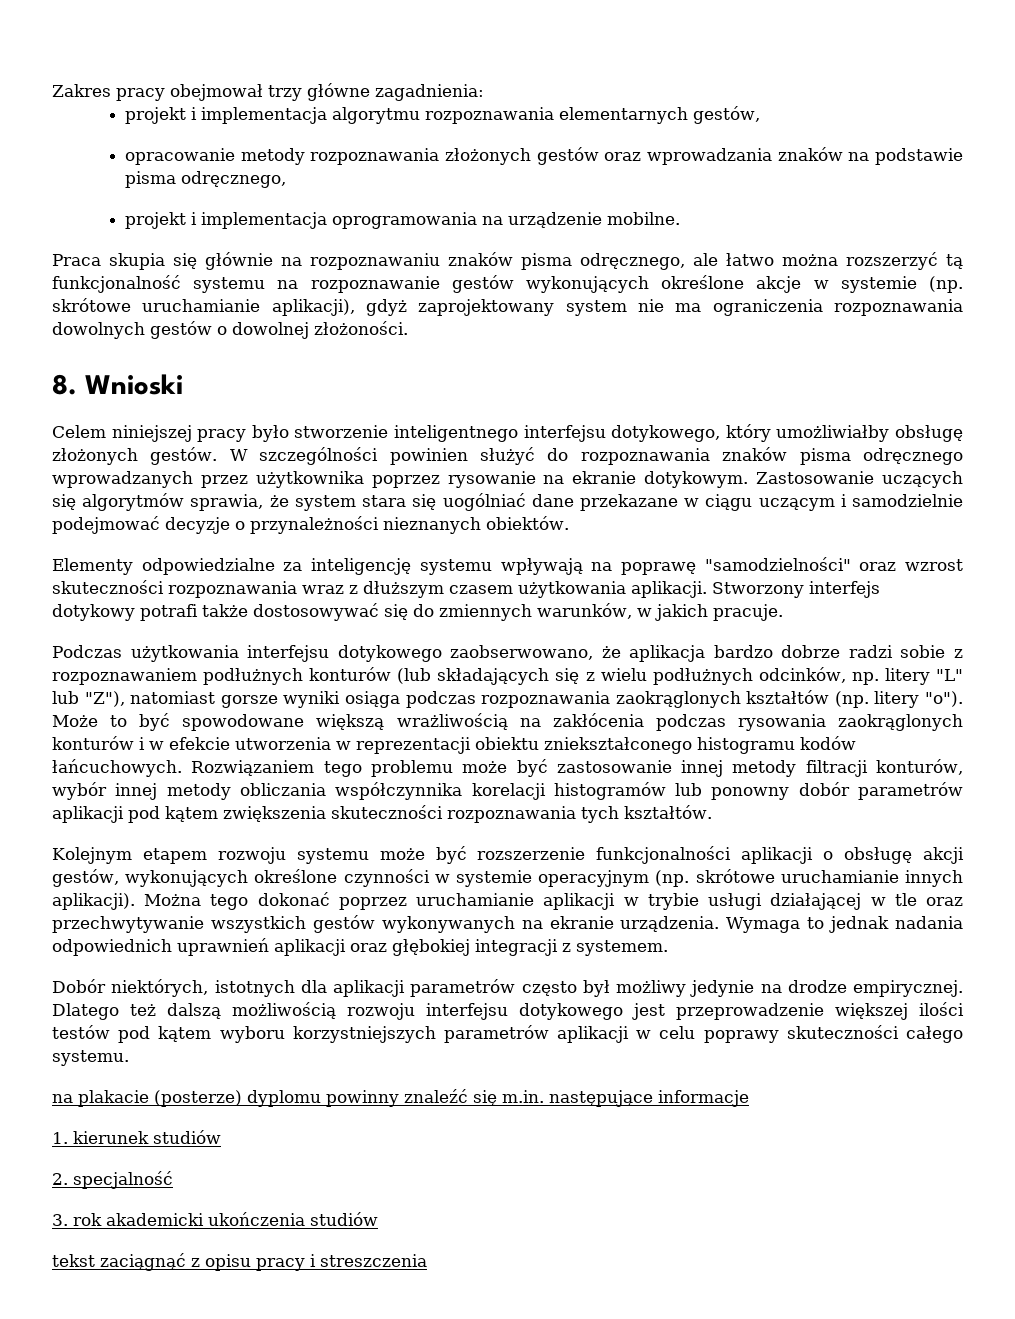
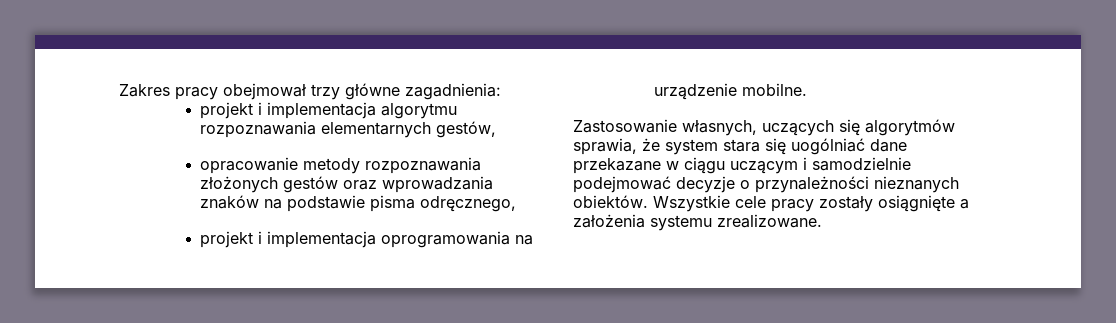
- Praca skupia się głównie na rozpoznawaniu znaków pisma odręcznego, ale łatwo można rozszerzyć tą funkcjonalność systemu na rozpoznawanie gestów wykonujących określone akcje w systemie (np. skrótowe uruchamianie aplikacji), gdyż zaprojektowany system nie ma ograniczenia rozpoznawania dowolnych gestów o dowolnej złożoności.
- 8. Wnioski
- Celem niniejszej pracy było stworzenie inteligentnego interfejsu dotykowego, który umożliwiałby obsługę złożonych gestów. W szczególności powinien służyć do rozpoznawania znaków pisma odręcznego wprowadzanych przez użytkownika poprzez rysowanie na ekranie dotykowym. Zastosowanie uczących się algorytmów sprawia, że system stara się uogólniać dane przekazane w ciągu uczącym i samodzielnie podejmować decyzje o przynależności nieznanych obiektów.
- Elementy odpowiedzialne za inteligencję systemu wpływają na poprawę "samodzielności" oraz wzrost skuteczności rozpoznawania wraz z dłuższym czasem użytkowania aplikacji. Stworzony interfejs dotykowy potrafi także dostosowywać się do zmiennych warunków, w jakich pracuje.
- Podczas użytkowania interfejsu dotykowego zaobserwowano, że aplikacja bardzo dobrze radzi sobie z rozpoznawaniem podłużnych konturów (lub składających się z wielu podłużnych odcinków, np. litery "L" lub "Z"), natomiast gorsze wyniki osiąga podczas rozpoznawania zaokrąglonych kształtów (np. litery "o"). Może to być spowodowane większą wrażliwością na zakłócenia podczas rysowania zaokrąglonych konturów i w efekcie utworzenia w reprezentacji obiektu zniekształconego histogramu kodów łańcuchowych. Rozwiązaniem tego problemu może być zastosowanie innej metody filtracji konturów, wybór innej metody obliczania współczynnika korelacji histogramów lub ponowny dobór parametrów aplikacji pod kątem zwiększenia skuteczności rozpoznawania tych kształtów.
- Kolejnym etapem rozwoju systemu może być rozszerzenie funkcjonalności aplikacji o obsługę akcji gestów, wykonujących określone czynności w systemie operacyjnym (np. skrótowe uruchamianie innych aplikacji). Można tego dokonać poprzez uruchamianie aplikacji w trybie usługi działającej w tle oraz przechwytywanie wszystkich gestów wykonywanych na ekranie urządzenia. Wymaga to jednak nadania odpowiednich uprawnień aplikacji oraz głębokiej integracji z systemem.
- Dobór niektórych, istotnych dla aplikacji parametrów często był możliwy jedynie na drodze empirycznej. Dlatego też dalszą możliwością rozwoju interfejsu dotykowego jest przeprowadzenie większej ilości testów pod kątem wyboru korzystniejszych parametrów aplikacji w celu poprawy skuteczności całego systemu.
- na plakacie (posterze) dyplomu powinny znaleźć się m.in. następujące informacje
- 1. kierunek studiów
- 2. specjalność
- 3. rok akademicki ukończenia studiów
- tekst zaciągnąć z opisu pracy i streszczenia
+ Zastosowanie własnych, uczących się algorytmów sprawia, że system stara się uogólniać dane przekazane w ciągu uczącym i samodzielnie podejmować decyzje o przynależności nieznanych obiektów. Wszystkie cele pracy zostały osiągnięte a założenia systemu zrealizowane.

